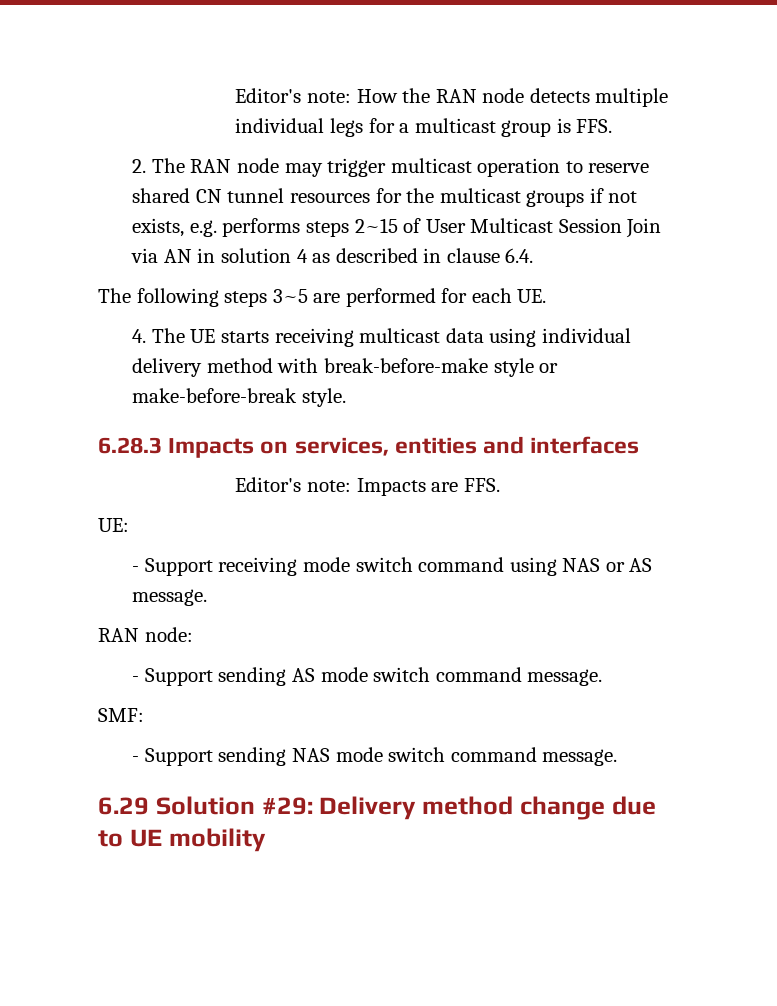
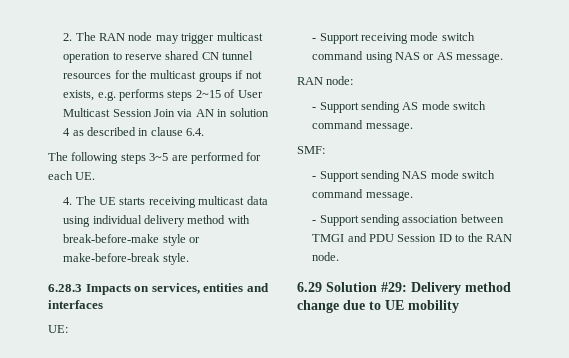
- Editor's note: How the RAN node detects multiple individual legs for a multicast group is FFS.
- Editor's note: Impacts are FFS.
+ - Support sending association between TMGI and PDU Session ID to the RAN node.

